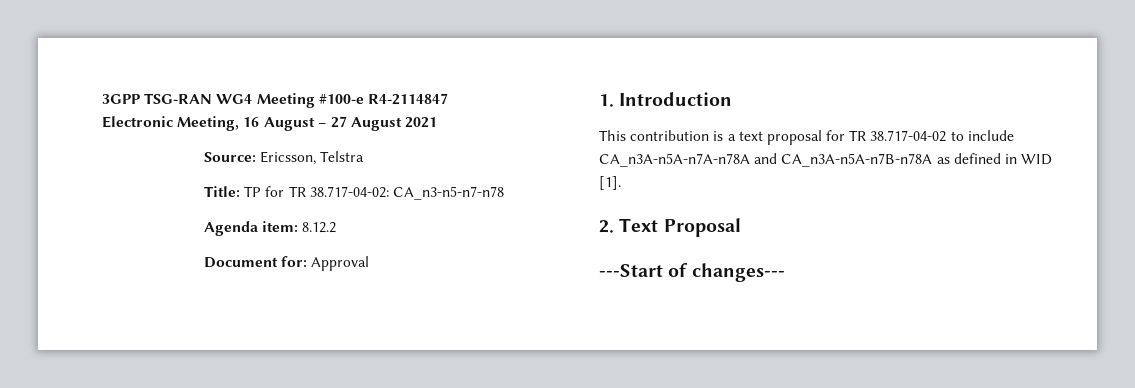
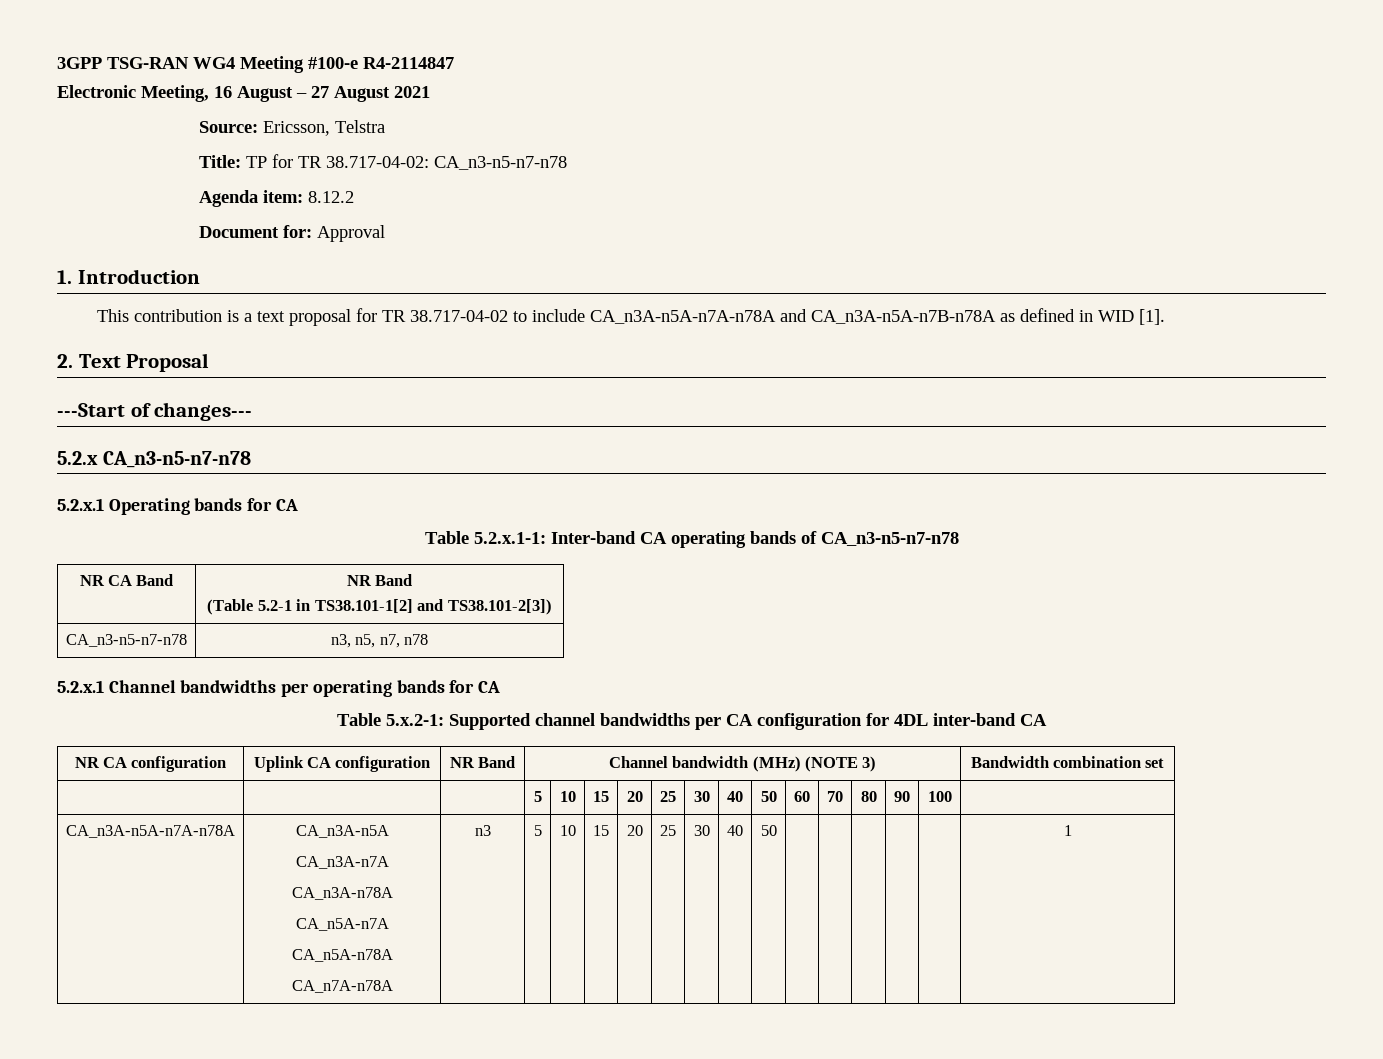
+ 5.2.x CA_n3-n5-n7-n78
+ 5.2.x.1 Operating bands for CA
+ Table 5.2.x.1-1: Inter-band CA operating bands of CA_n3-n5-n7-n78
+ NR CA Band | NR Band
+ (Table 5.2-1 in TS38.101-1[2] and TS38.101-2[3])
+ CA_n3-n5-n7-n78 | n3, n5, n7, n78
+ 5.2.x.1 Channel bandwidths per operating bands for CA
+ Table 5.x.2-1: Supported channel bandwidths per CA configuration for 4DL inter-band CA
+ NR CA configuration | Uplink CA configuration | NR Band | Channel bandwidth (MHz) (NOTE 3) | Bandwidth combination set
+ | | | 5 | 10 | 15 | 20 | 25 | 30 | 40 | 50 | 60 | 70 | 80 | 90 | 100 |
+ CA_n3A-n5A-n7A-n78A | CA_n3A-n5A
+ CA_n3A-n7A
+ CA_n3A-n78A
+ CA_n5A-n7A
+ CA_n5A-n78A
+ CA_n7A-n78A | n3 | 5 | 10 | 15 | 20 | 25 | 30 | 40 | 50 | | | | | | 1

